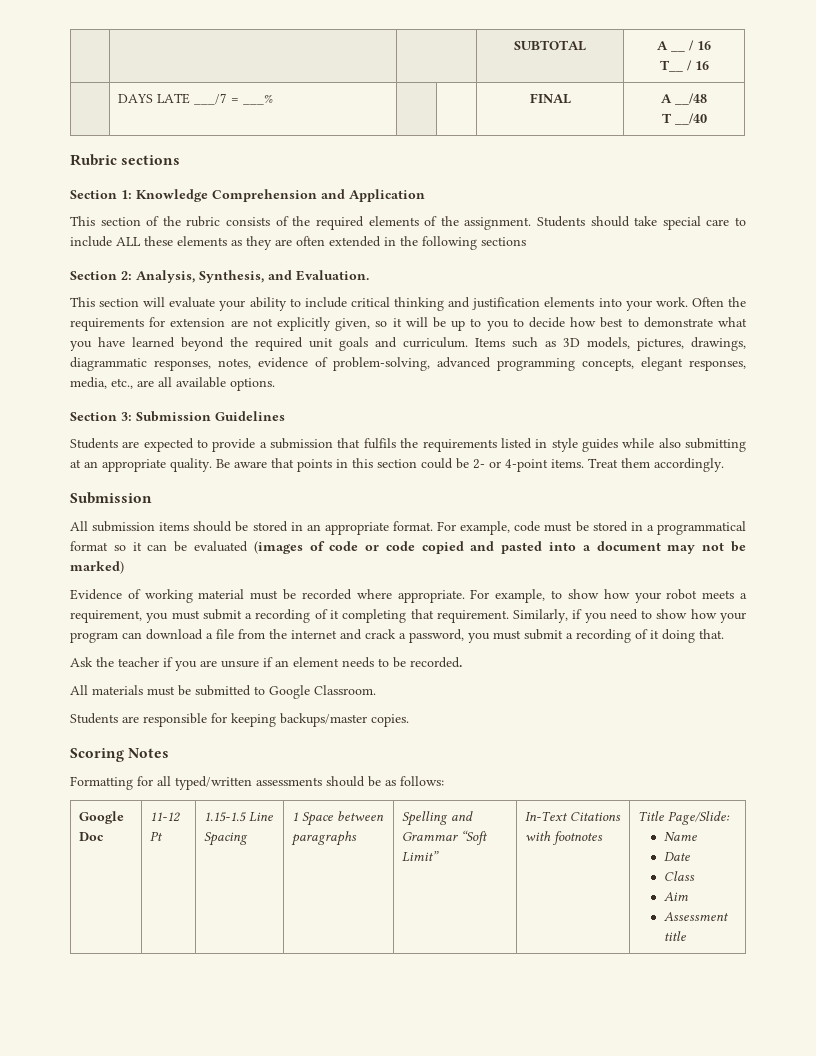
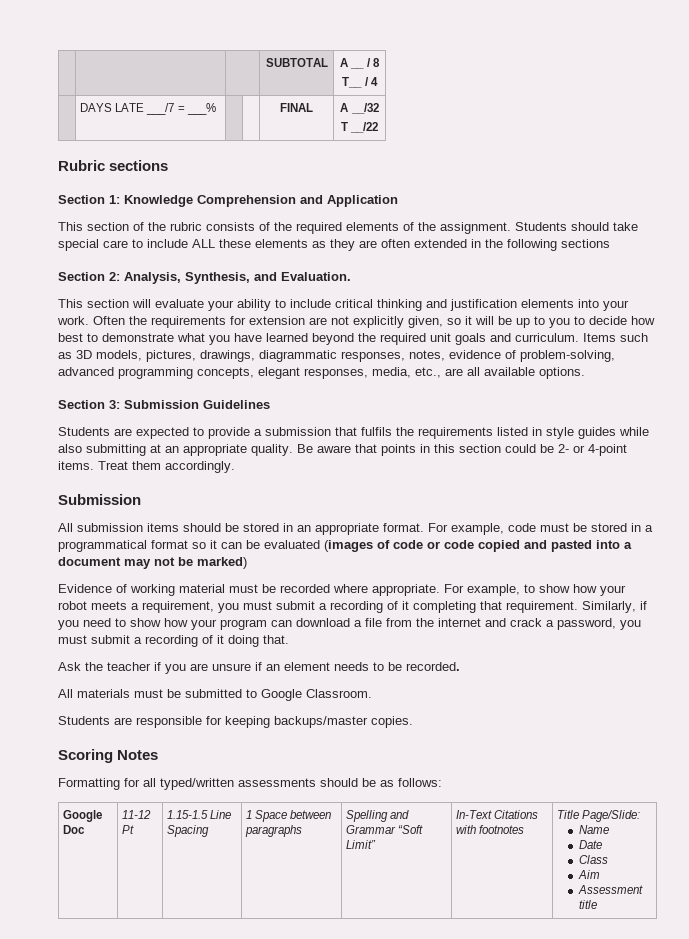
- | | | SUBTOTAL | A __ / 16
- T__ / 16
+ | | | SUBTOTAL | A __ / 8
+ T__ / 4
- | DAYS LATE ___/7 = ___% | | | FINAL | A __/48
- T __/40
+ | DAYS LATE ___/7 = ___% | | | FINAL | A __/32
+ T __/22

